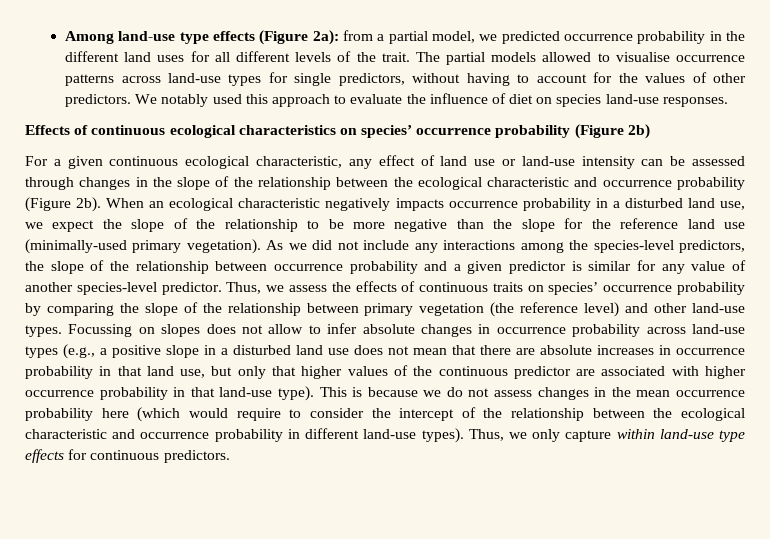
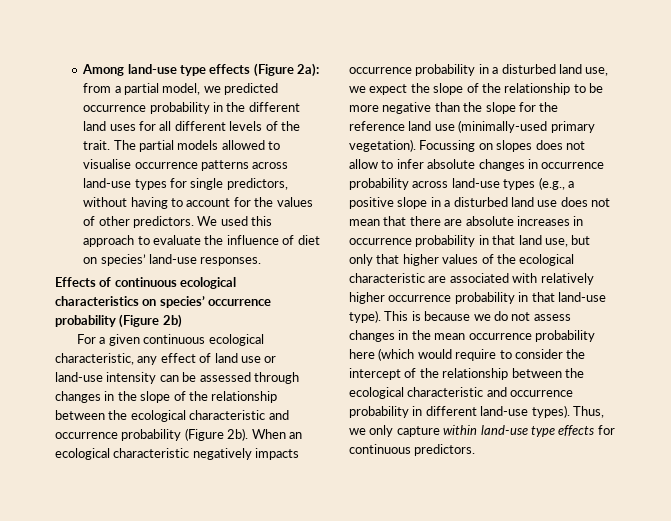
- We notably used this approach to evaluate the influence of diet on species land-use responses.
+ We used this approach to evaluate the influence of diet on species’ land-use responses.
- As we did not include any interactions among the species-level predictors, the slope of the relationship between occurrence probability and a given predictor is similar for any value of another species-level predictor. Thus, we assess the effects of continuous traits on species’ occurrence probability by comparing the slope of the relationship between primary vegetation (the reference level) and other land-use types.
- Focussing on slopes does not allow to infer absolute changes in occurrence probability across land-use types (e.g., a positive slope in a disturbed land use does not mean that there are absolute increases in occurrence probability in that land use, but only that higher values of the continuous predictor are associated with higher occurrence probability in that land-use type).
+ Focussing on slopes does not allow to infer absolute changes in occurrence probability across land-use types (e.g., a positive slope in a disturbed land use does not mean that there are absolute increases in occurrence probability in that land use, but only that higher values of the ecological characteristic are associated with relatively higher occurrence probability in that land-use type).

